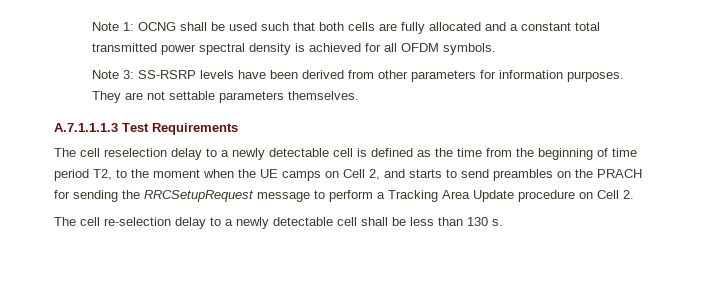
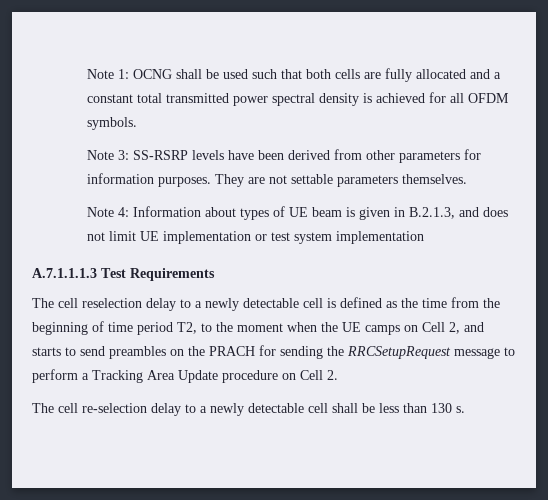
+ Note 4: Information about types of UE beam is given in B.2.1.3, and does not limit UE implementation or test system implementation

